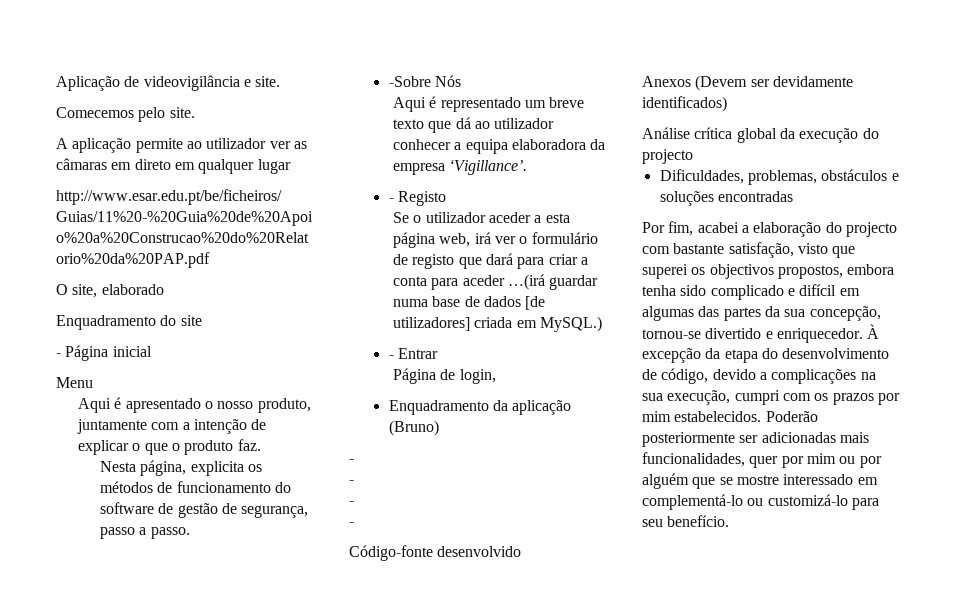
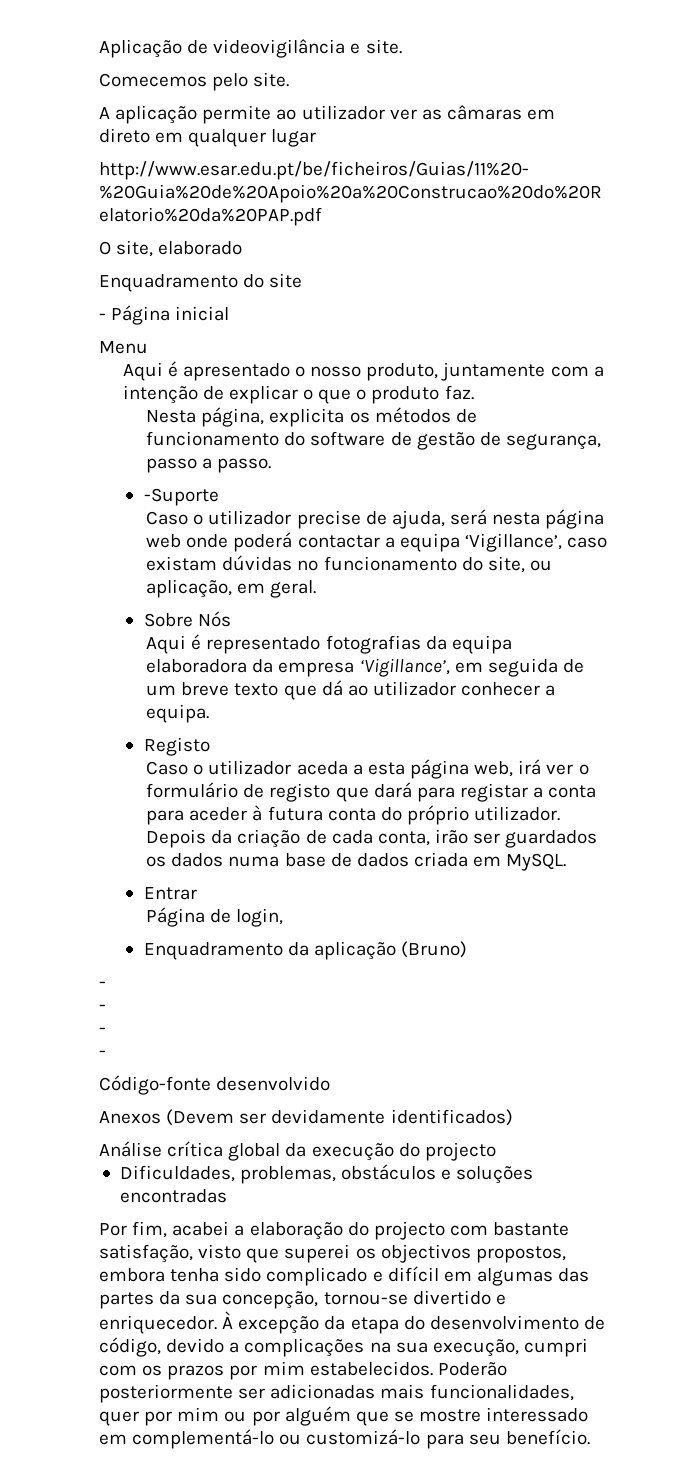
- -Sobre Nós
- Aqui é representado um breve texto que dá ao utilizador conhecer a equipa elaboradora da empresa ‘Vigillance’.
- - Registo
+ -Suporte
+ Caso o utilizador precise de ajuda, será nesta página web onde poderá contactar a equipa ‘Vigillance’, caso existam dúvidas no funcionamento do site, ou aplicação, em geral.
+ Sobre Nós
+ Aqui é representado fotografias da equipa elaboradora da empresa ‘Vigillance’, em seguida de um breve texto que dá ao utilizador conhecer a equipa.
+ Registo
- Se o utilizador aceder a esta página web, irá ver o formulário de registo que dará para criar a conta para aceder …(irá guardar numa base de dados [de utilizadores] criada em MySQL.)
- - Entrar
+ Caso o utilizador aceda a esta página web, irá ver o formulário de registo que dará para registar a conta para aceder à futura conta do próprio utilizador. Depois da criação de cada conta, irão ser guardados os dados numa base de dados criada em MySQL.
+ Entrar

